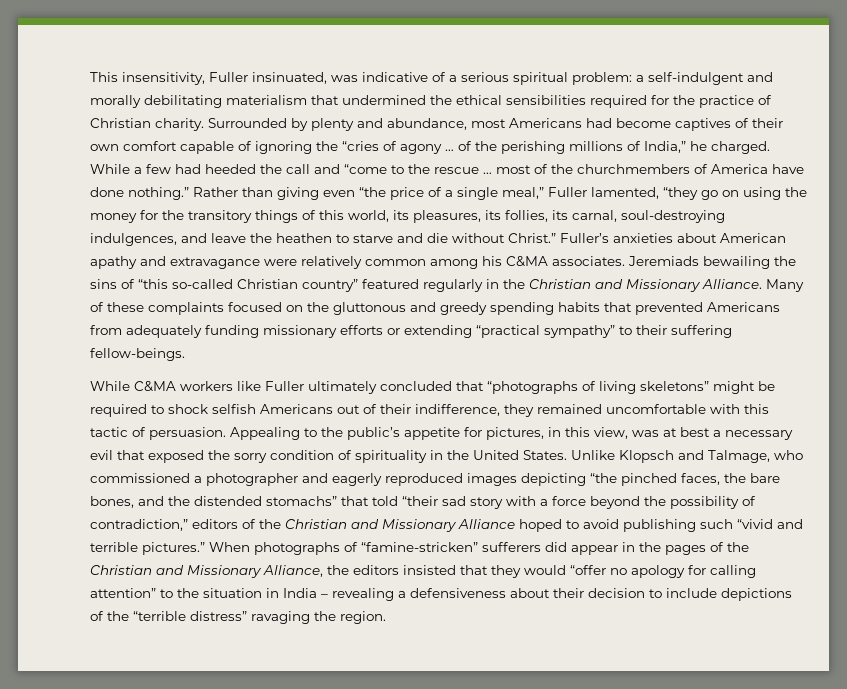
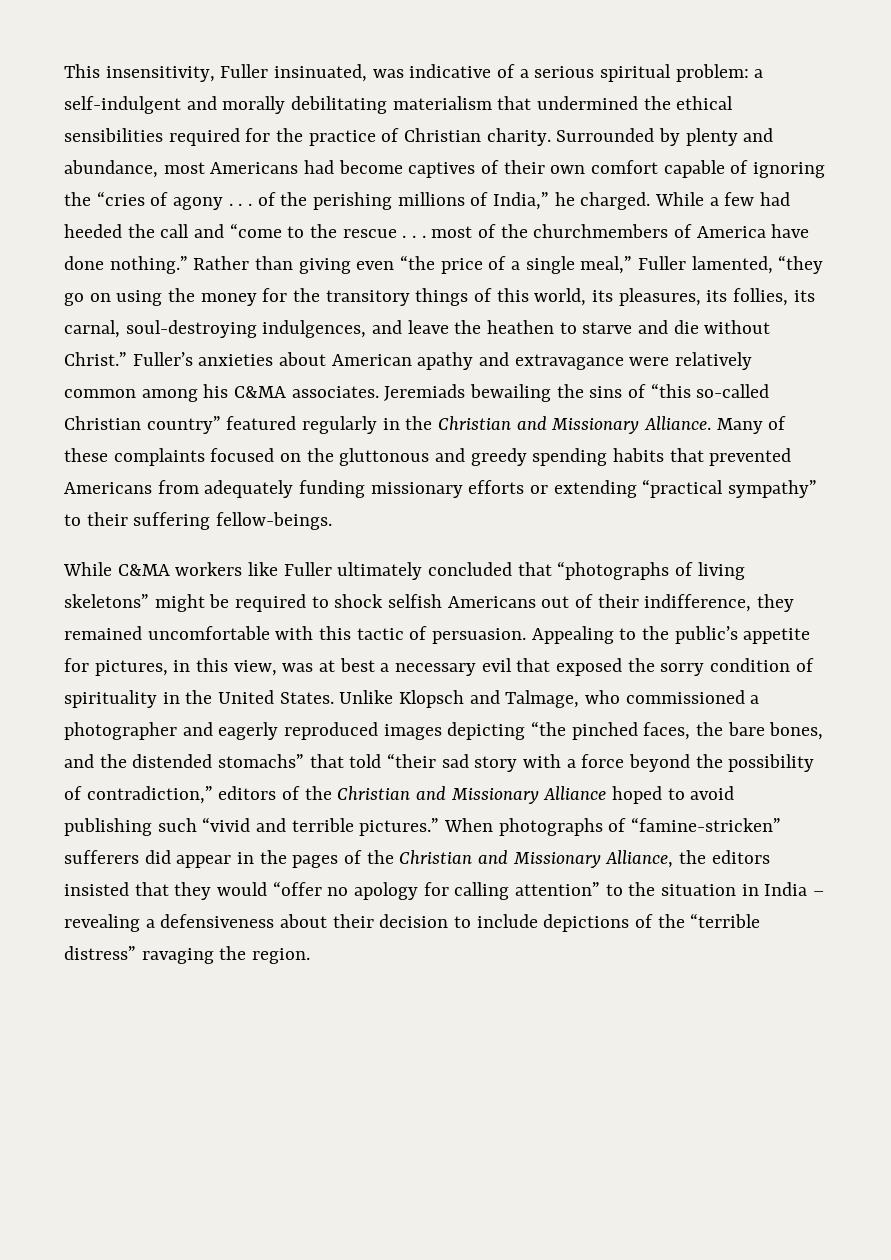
- Surrounded by plenty and abundance, most Americans had become captives of their own comfort capable of ignoring the “cries of agony … of the perishing millions of India,” he charged.
+ Surrounded by plenty and abundance, most Americans had become captives of their own comfort capable of ignoring the “cries of agony . . . of the perishing millions of India,” he charged.
- While a few had heeded the call and “come to the rescue … most of the churchmembers of America have done nothing.”
+ While a few had heeded the call and “come to the rescue . . . most of the churchmembers of America have done nothing.”

